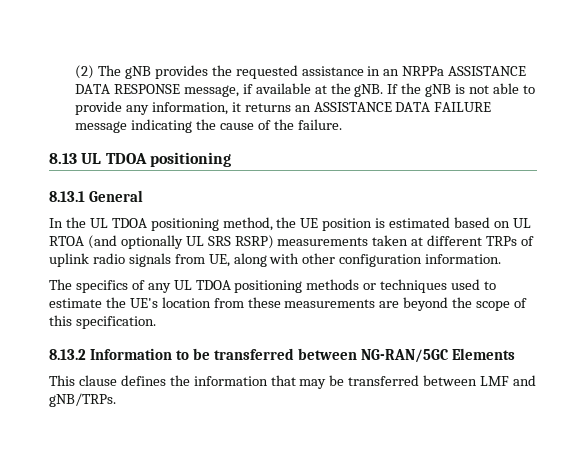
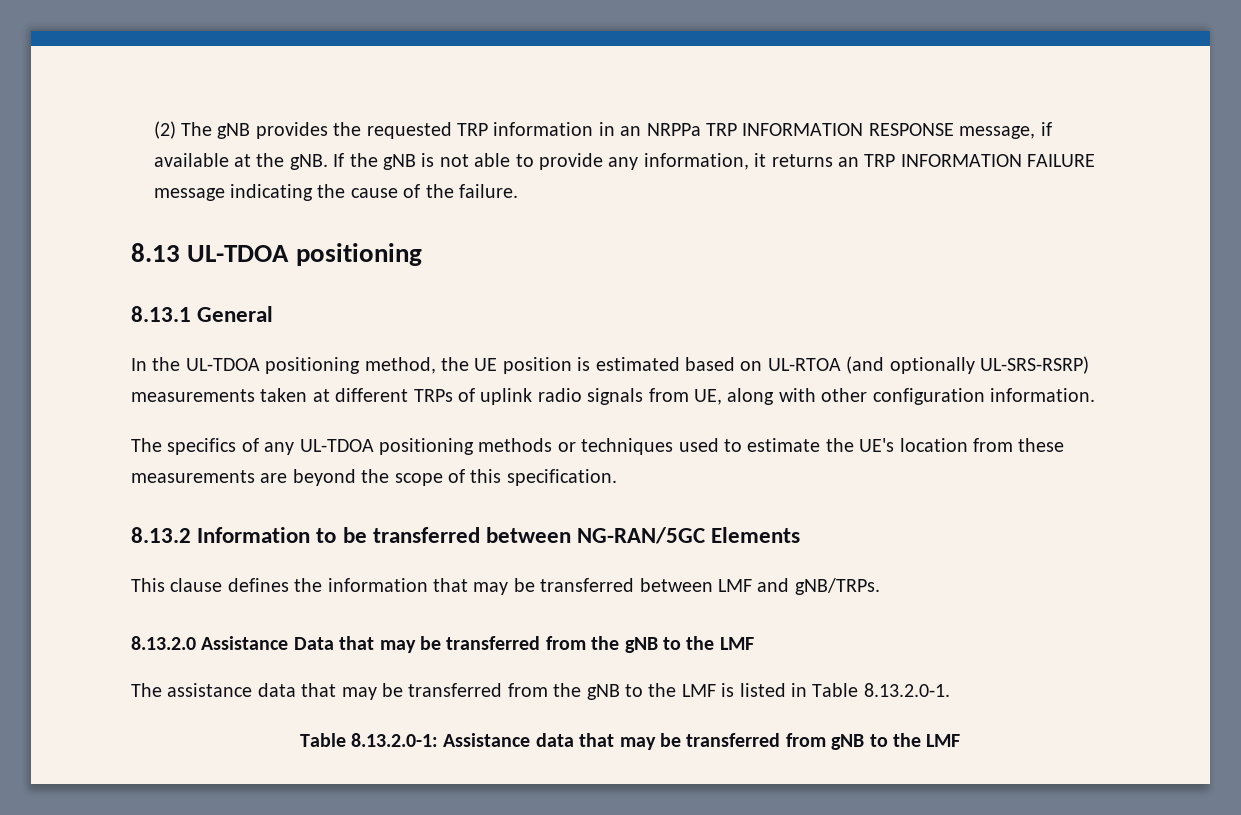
- (2) The gNB provides the requested assistance in an NRPPa ASSISTANCE DATA RESPONSE message, if available at the gNB.
+ (2) The gNB provides the requested TRP information in an NRPPa TRP INFORMATION RESPONSE message, if available at the gNB.
- If the gNB is not able to provide any information, it returns an ASSISTANCE DATA FAILURE message indicating the cause of the failure.
+ If the gNB is not able to provide any information, it returns an TRP INFORMATION FAILURE message indicating the cause of the failure.
- 8.13 UL TDOA positioning
+ 8.13 UL-TDOA positioning
- In the UL TDOA positioning method, the UE position is estimated based on UL RTOA (and optionally UL SRS RSRP) measurements taken at different TRPs of uplink radio signals from UE, along with other configuration information.
+ In the UL-TDOA positioning method, the UE position is estimated based on UL-RTOA (and optionally UL-SRS-RSRP) measurements taken at different TRPs of uplink radio signals from UE, along with other configuration information.
- The specifics of any UL TDOA positioning methods or techniques used to estimate the UE's location from these measurements are beyond the scope of this specification.
+ The specifics of any UL-TDOA positioning methods or techniques used to estimate the UE's location from these measurements are beyond the scope of this specification.
+ 8.13.2.0 Assistance Data that may be transferred from the gNB to the LMF
+ The assistance data that may be transferred from the gNB to the LMF is listed in Table 8.13.2.0-1.
+ Table 8.13.2.0-1: Assistance data that may be transferred from gNB to the LMF

